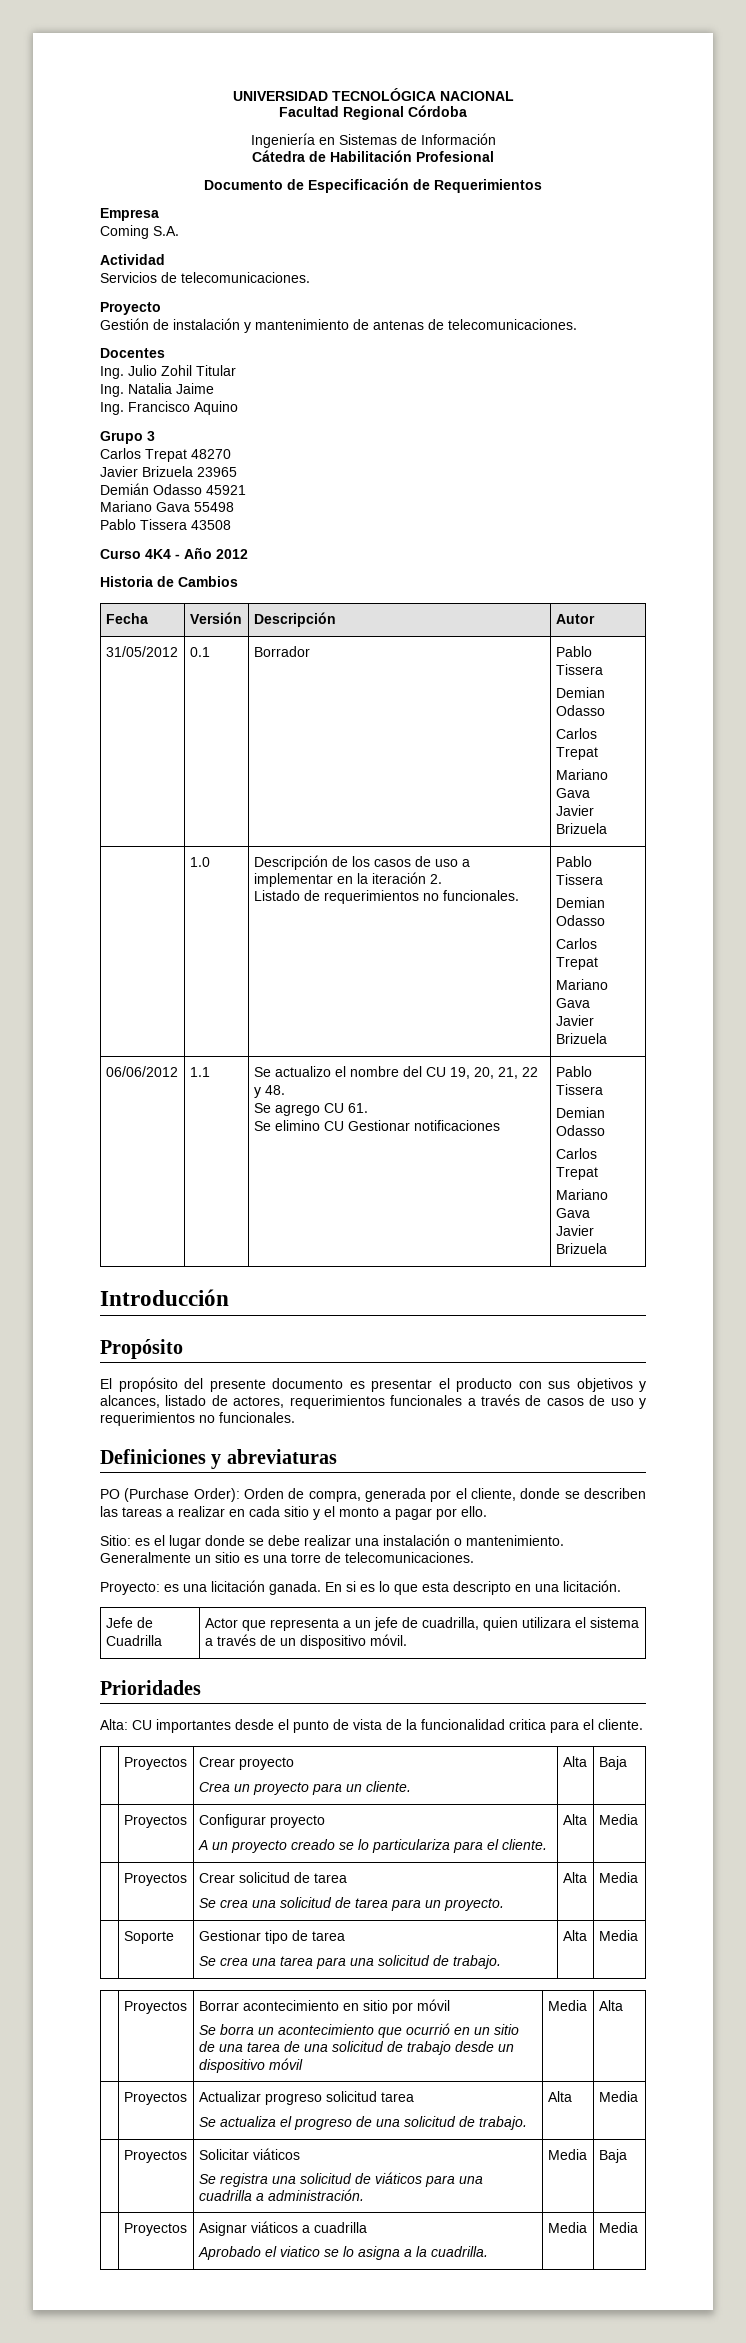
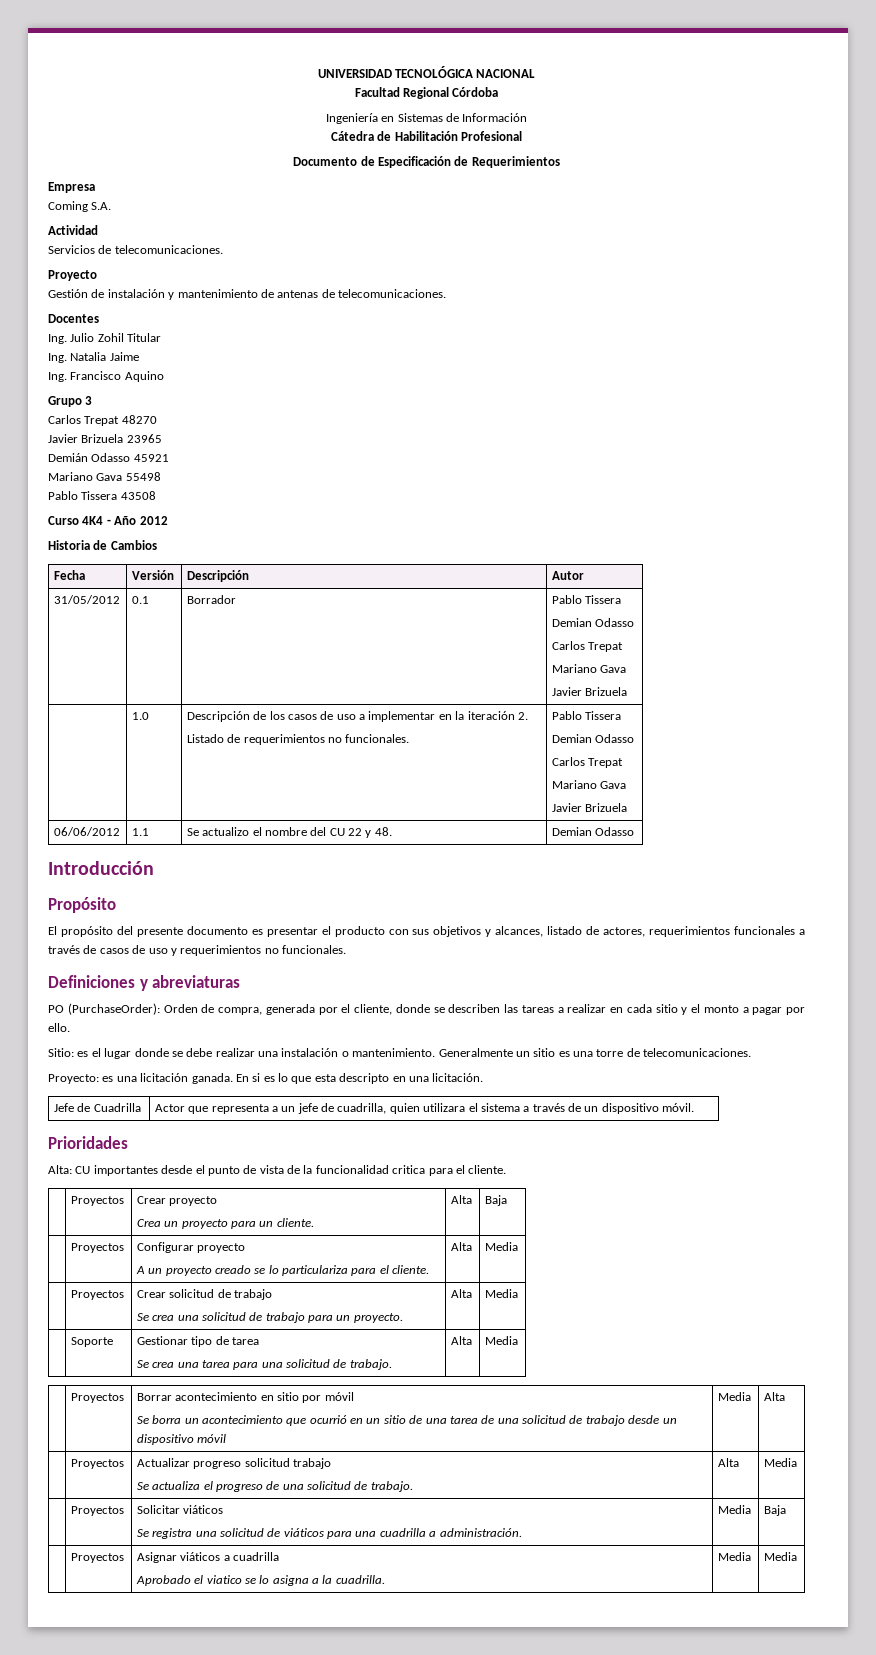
- 06/06/2012 | 1.1 | Se actualizo el nombre del CU 19, 20, 21, 22 y 48.
- Se agrego CU 61.
- Se elimino CU Gestionar notificaciones | Pablo Tissera
- Demian Odasso
- Carlos Trepat
- Mariano Gava
- Javier Brizuela
+ 06/06/2012 | 1.1 | Se actualizo el nombre del CU 22 y 48. | Demian Odasso
- PO (Purchase Order): Orden de compra, generada por el cliente, donde se describen las tareas a realizar en cada sitio y el monto a pagar por ello.
+ PO (PurchaseOrder): Orden de compra, generada por el cliente, donde se describen las tareas a realizar en cada sitio y el monto a pagar por ello.
- | Proyectos | Crear solicitud de tarea
- Se crea una solicitud de tarea para un proyecto. | Alta | Media
+ | Proyectos | Crear solicitud de trabajo
+ Se crea una solicitud de trabajo para un proyecto. | Alta | Media
- | Proyectos | Actualizar progreso solicitud tarea
+ | Proyectos | Actualizar progreso solicitud trabajo

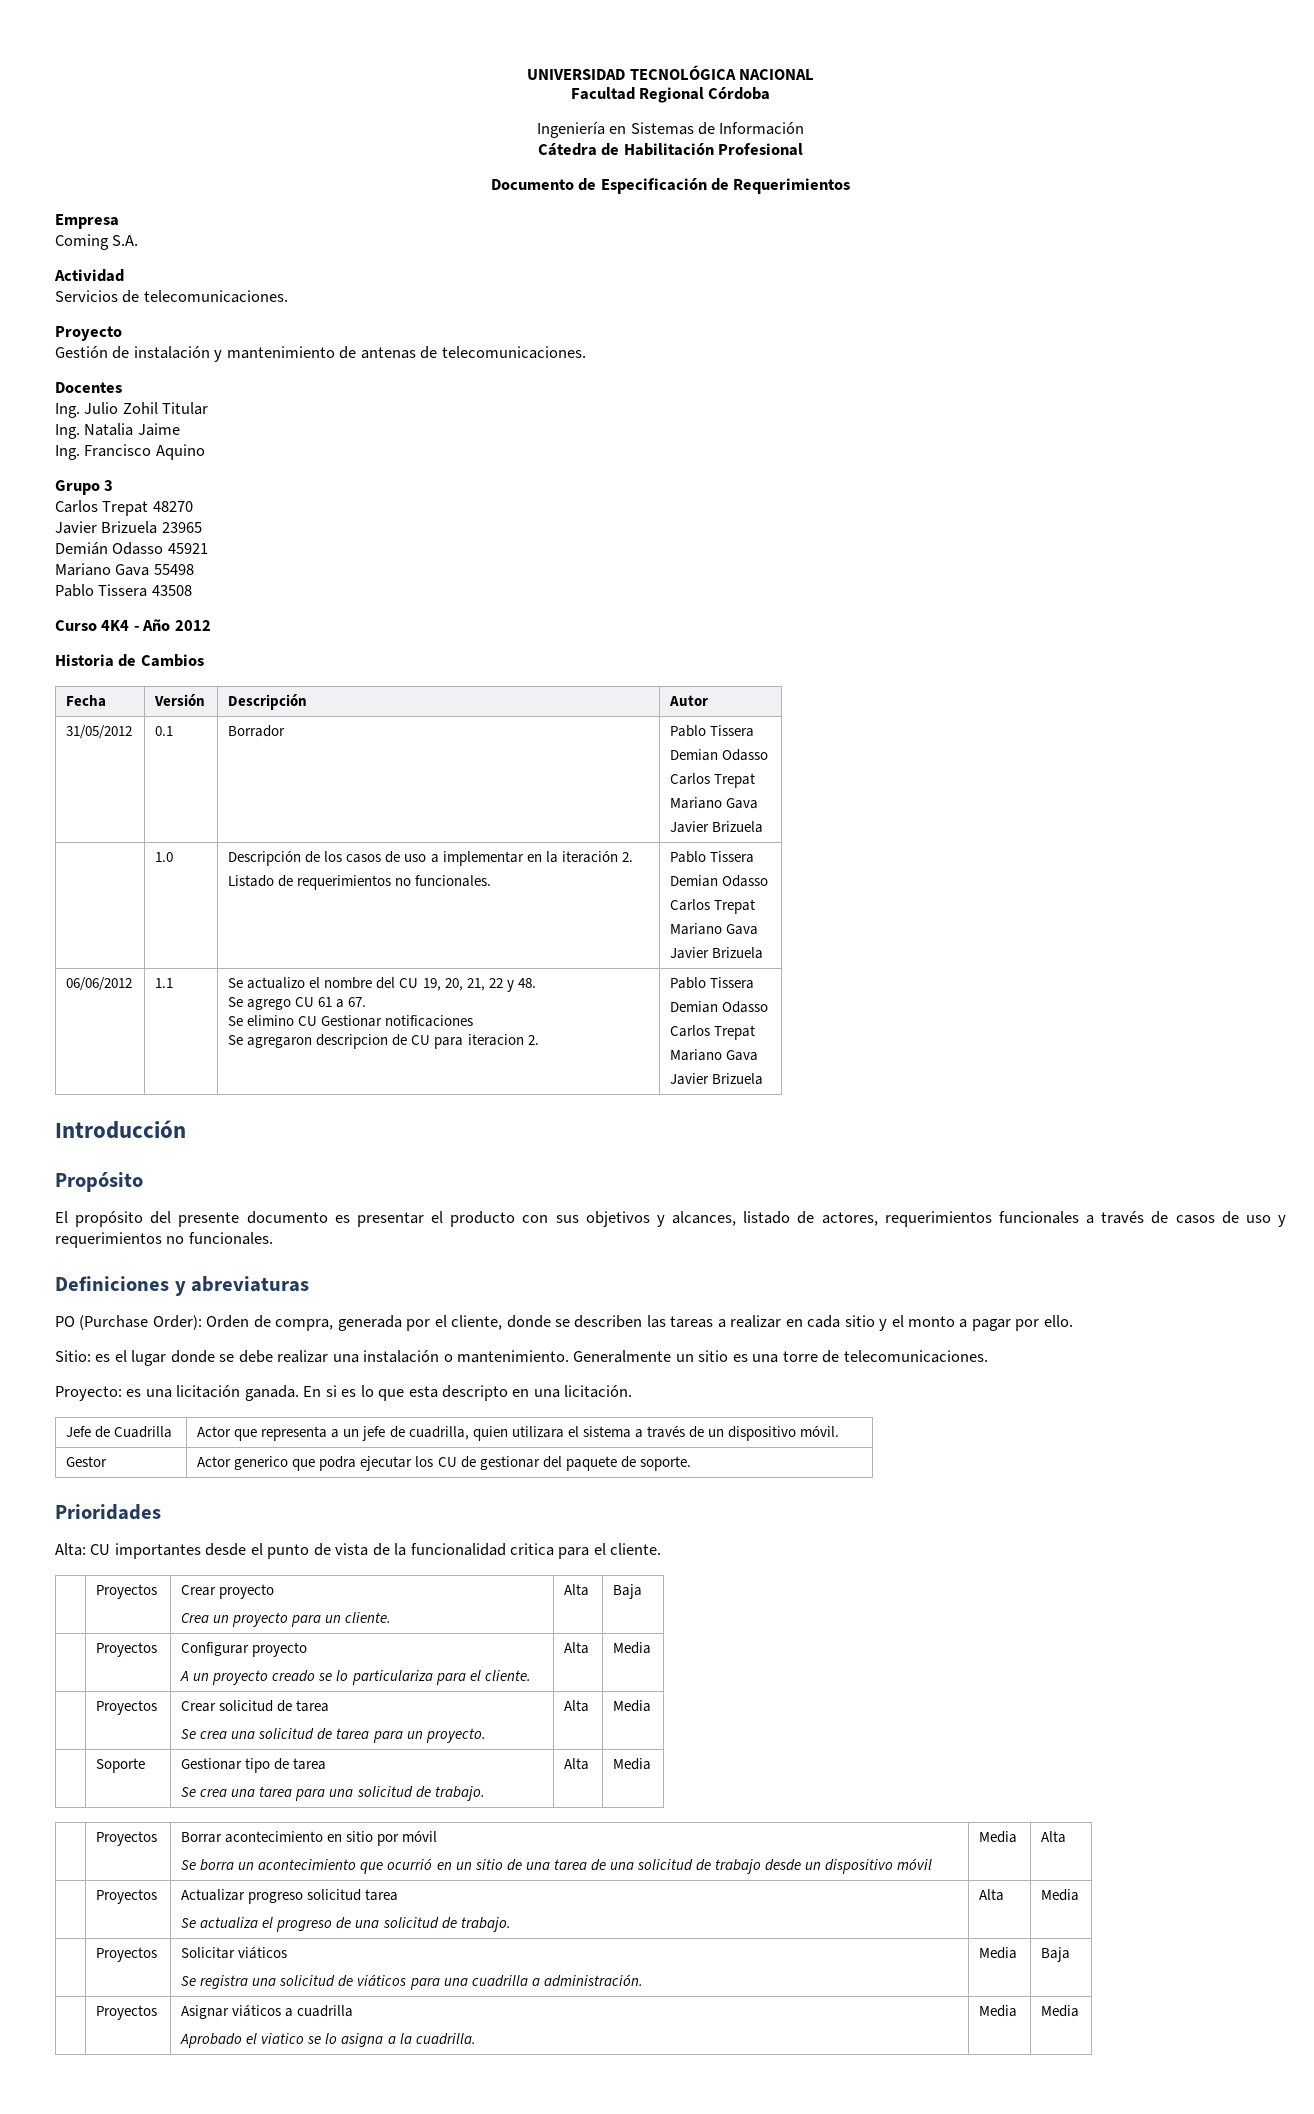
- Se actualizo el nombre del CU 22 y 48. | Demian Odasso
+ Se actualizo el nombre del CU 19, 20, 21, 22 y 48.
+ Se agrego CU 61 a 67.
+ Se elimino CU Gestionar notificaciones
+ Se agregaron descripcion de CU para iteracion 2. | Pablo Tissera
+ Demian Odasso
+ Carlos Trepat
+ Mariano Gava
+ Javier Brizuela
- PO (PurchaseOrder): Orden de compra, generada por el cliente, donde se describen las tareas a realizar en cada sitio y el monto a pagar por ello.
+ PO (Purchase Order): Orden de compra, generada por el cliente, donde se describen las tareas a realizar en cada sitio y el monto a pagar por ello.
+ Gestor | Actor generico que podra ejecutar los CU de gestionar del paquete de soporte.
- | Proyectos | Crear solicitud de trabajo
- Se crea una solicitud de trabajo para un proyecto. | Alta | Media
+ | Proyectos | Crear solicitud de tarea
+ Se crea una solicitud de tarea para un proyecto. | Alta | Media
- | Proyectos | Actualizar progreso solicitud trabajo
+ | Proyectos | Actualizar progreso solicitud tarea

